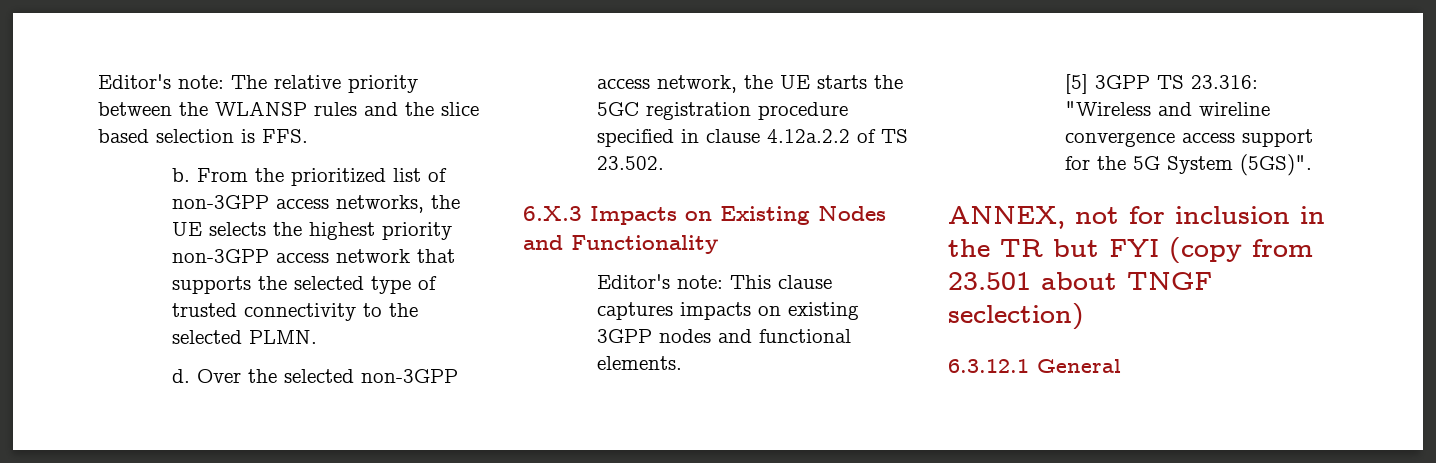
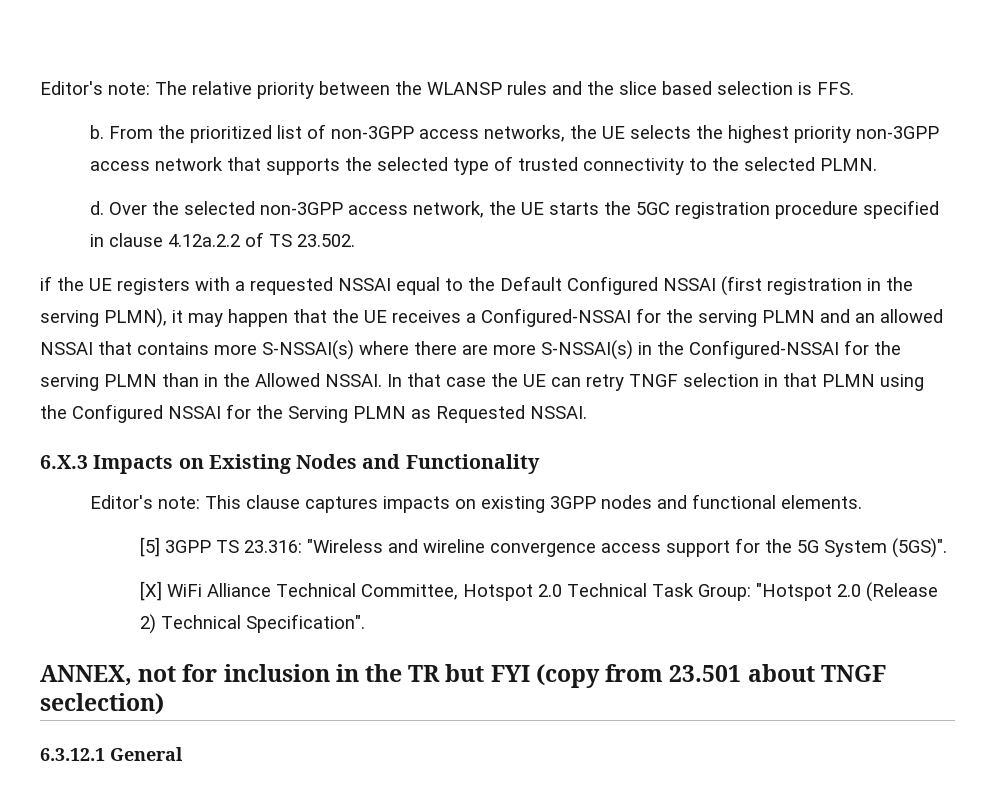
+ if the UE registers with a requested NSSAI equal to the Default Configured NSSAI (first registration in the serving PLMN), it may happen that the UE receives a Configured-NSSAI for the serving PLMN and an allowed NSSAI that contains more S-NSSAI(s) where there are more S-NSSAI(s) in the Configured-NSSAI for the serving PLMN than in the Allowed NSSAI. In that case the UE can retry TNGF selection in that PLMN using the Configured NSSAI for the Serving PLMN as Requested NSSAI.
+ [X] WiFi Alliance Technical Committee, Hotspot 2.0 Technical Task Group: "Hotspot 2.0 (Release 2) Technical Specification".

